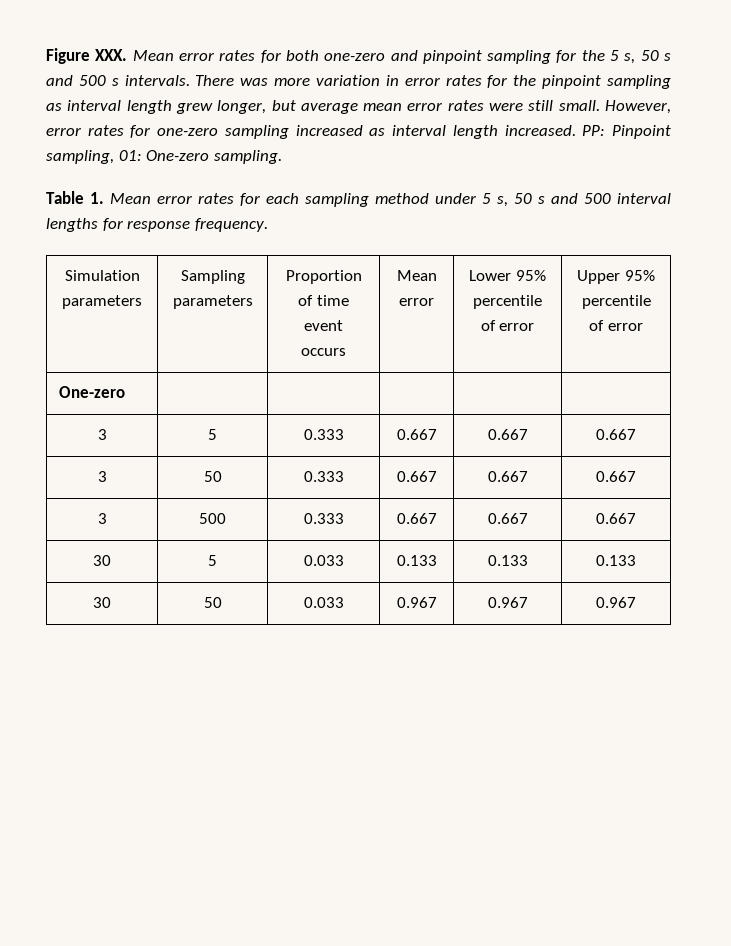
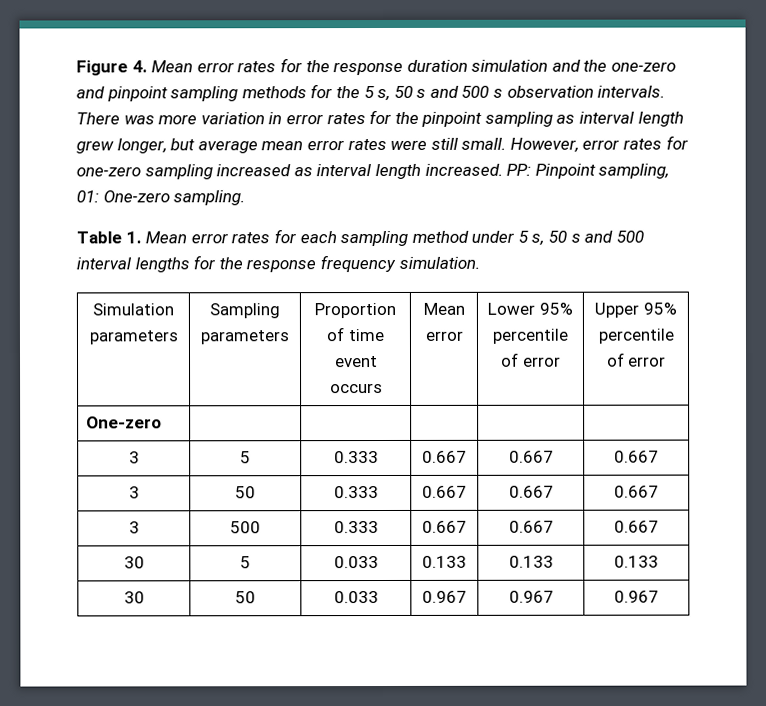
- Figure XXX. Mean error rates for both one-zero and pinpoint sampling for the 5 s, 50 s and 500 s intervals.
+ Figure 4. Mean error rates for the response duration simulation and the one-zero and pinpoint sampling methods for the 5 s, 50 s and 500 s observation intervals.
- Table 1. Mean error rates for each sampling method under 5 s, 50 s and 500 interval lengths for response frequency.
+ Table 1. Mean error rates for each sampling method under 5 s, 50 s and 500 interval lengths for the response frequency simulation.

